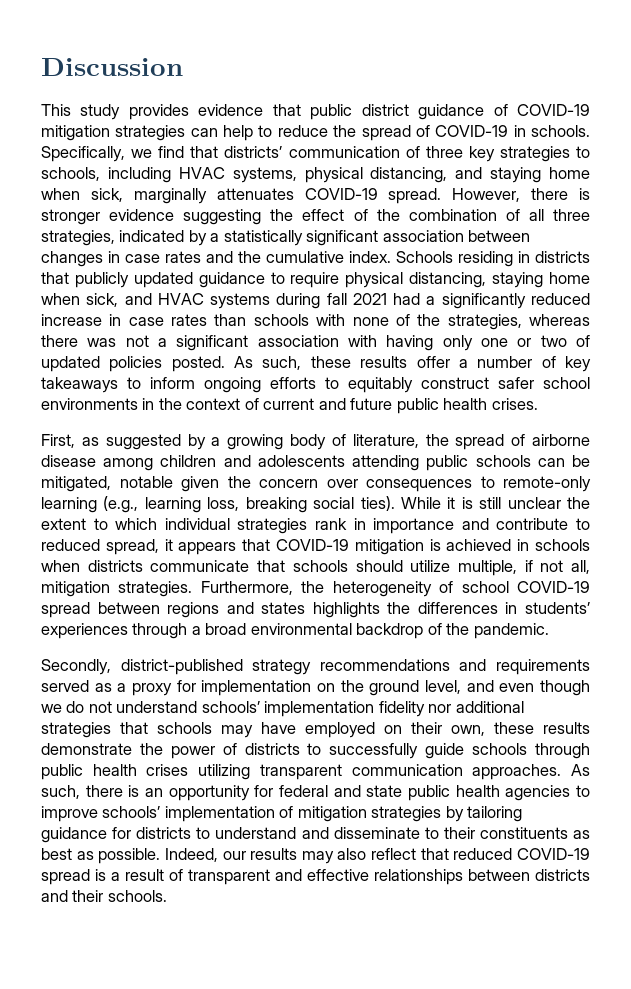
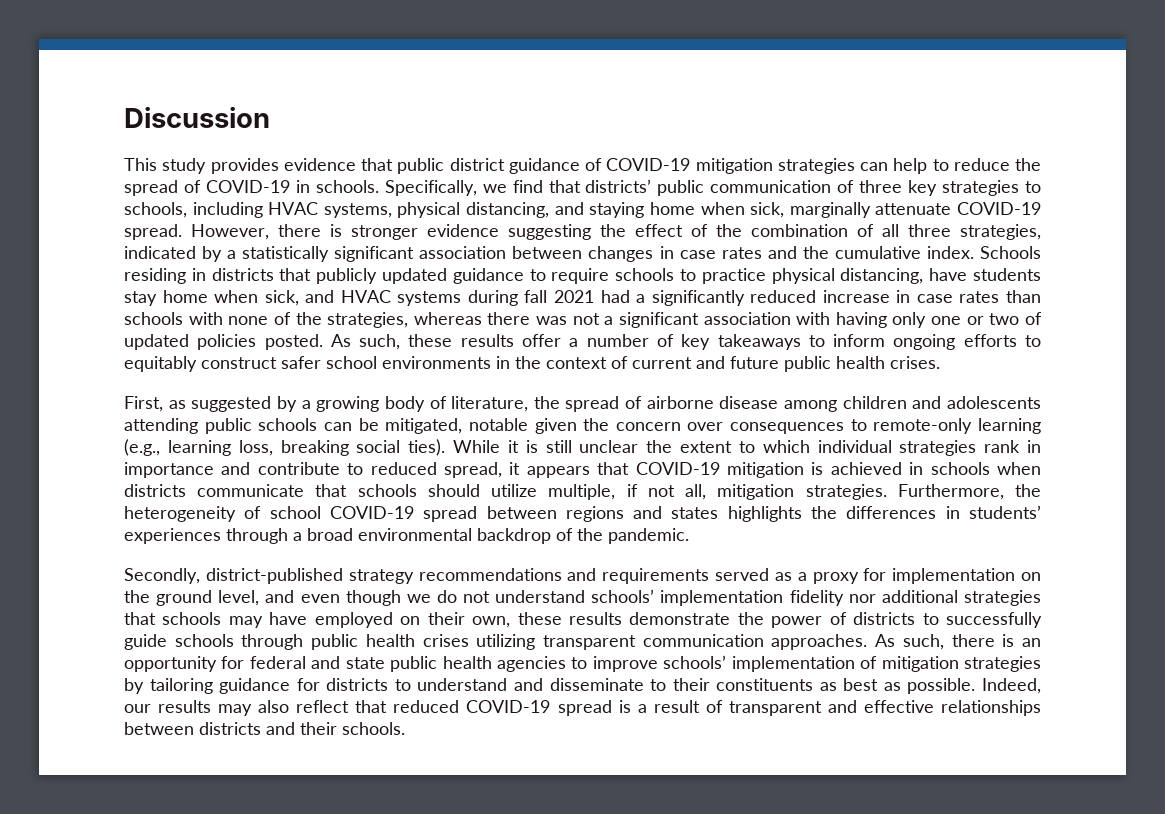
- Specifically, we find that districts’ communication of three key strategies to schools, including HVAC systems, physical distancing, and staying home when sick, marginally attenuates COVID-19 spread.
+ Specifically, we find that districts’ public communication of three key strategies to schools, including HVAC systems, physical distancing, and staying home when sick, marginally attenuate COVID-19 spread.
- Schools residing in districts that publicly updated guidance to require physical distancing, staying home when sick, and HVAC systems during fall 2021 had a significantly reduced increase in case rates than schools with none of the strategies, whereas there was not a significant association with having only one or two of updated policies posted.
+ Schools residing in districts that publicly updated guidance to require schools to practice physical distancing, have students stay home when sick, and HVAC systems during fall 2021 had a significantly reduced increase in case rates than schools with none of the strategies, whereas there was not a significant association with having only one or two of updated policies posted.

